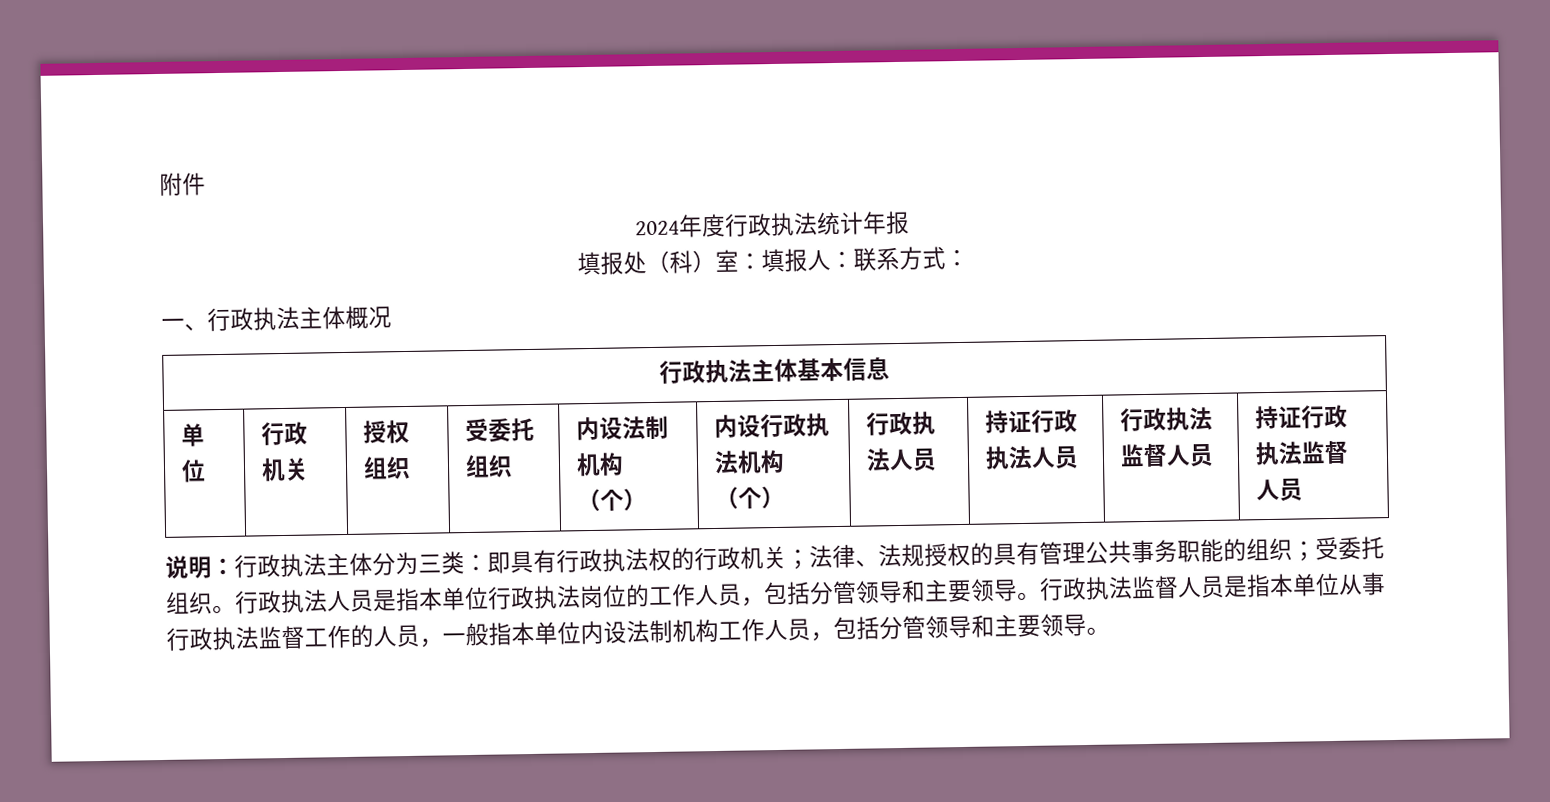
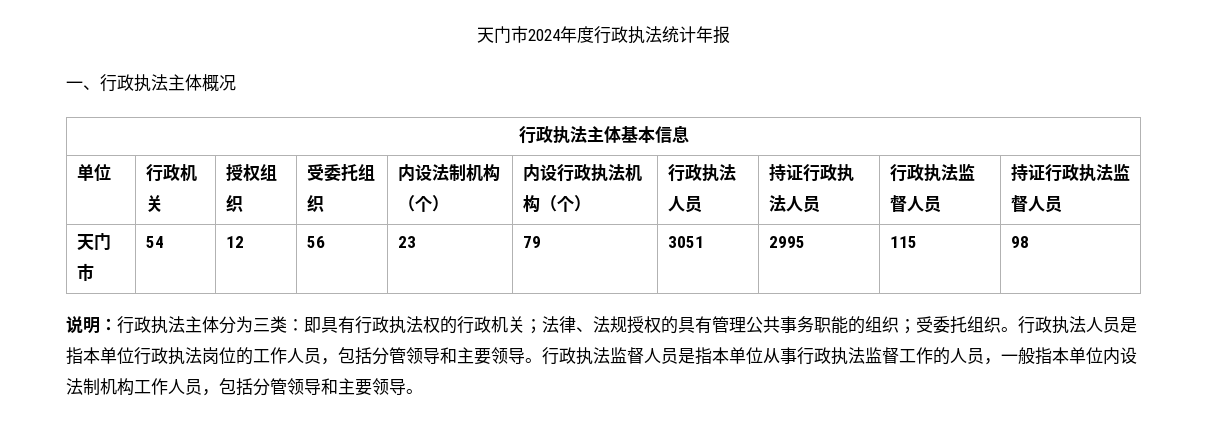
- 附件
- 2024年度行政执法统计年报
+ 天门市2024年度行政执法统计年报
- 填报处（科）室：填报人：联系方式：
+ 天门市 | 54 | 12 | 56 | 23 | 79 | 3051 | 2995 | 115 | 98

